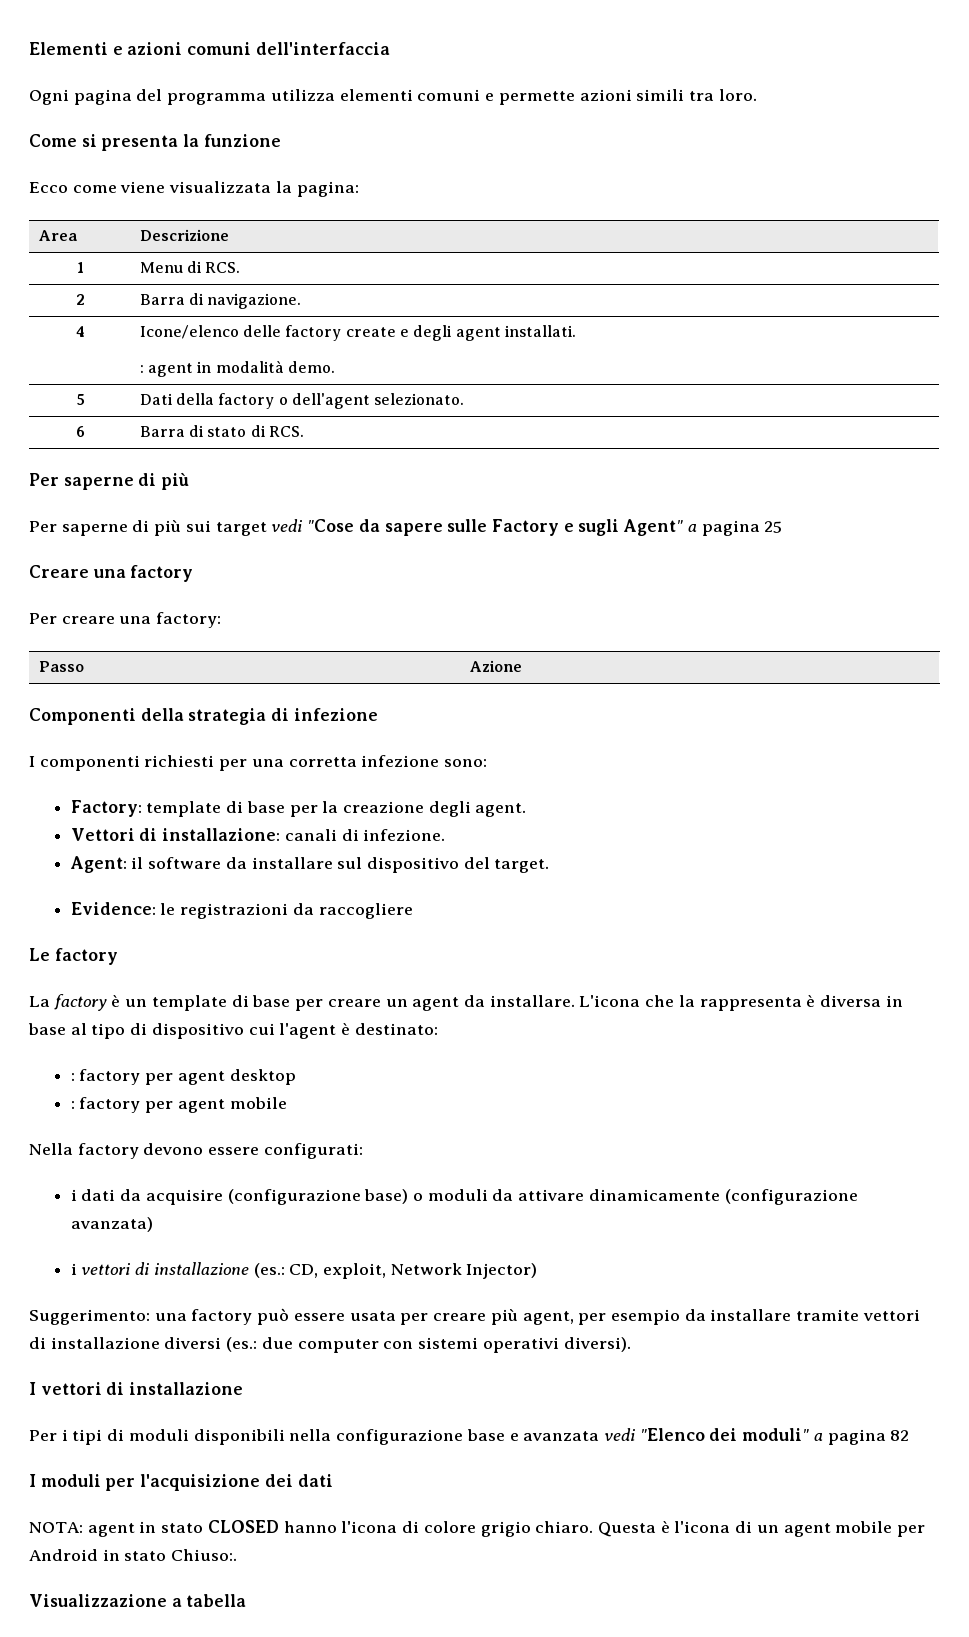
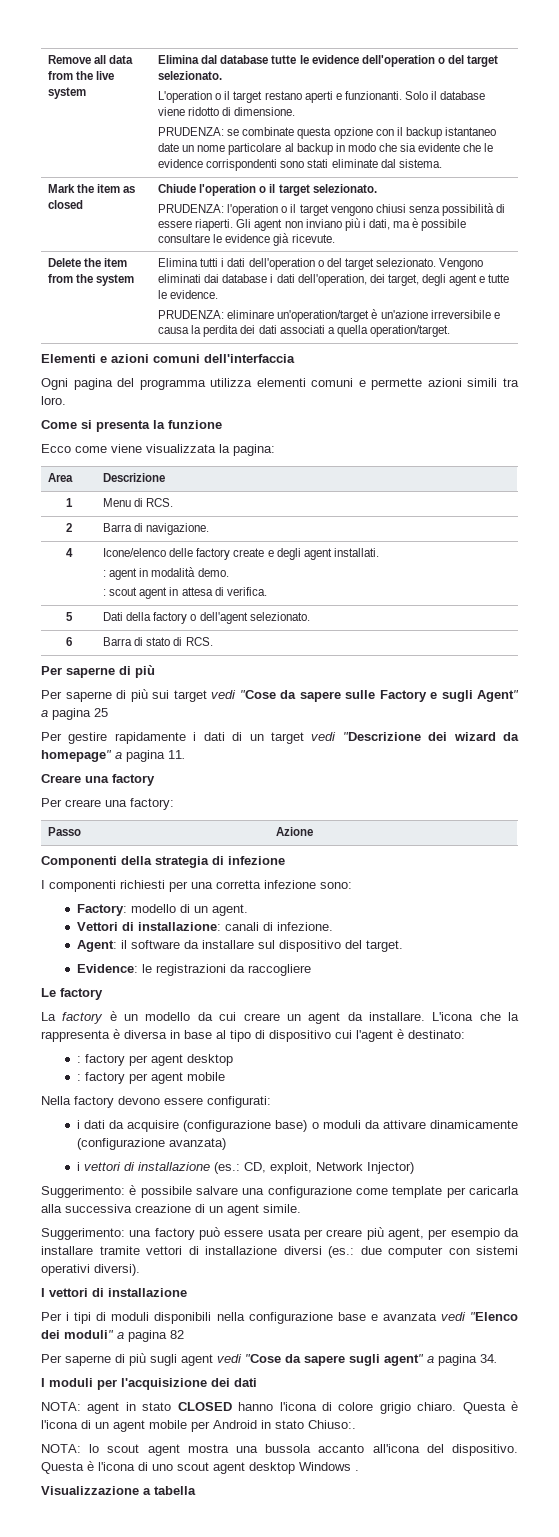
+ Remove all data from the live system | Elimina dal database tutte le evidence dell'operation o del target selezionato.
+ L'operation o il target restano aperti e funzionanti. Solo il database viene ridotto di dimensione.
+ PRUDENZA: se combinate questa opzione con il backup istantaneo date un nome particolare al backup in modo che sia evidente che le evidence corrispondenti sono stati eliminate dal sistema.
+ Mark the item as closed | Chiude l'operation o il target selezionato.
+ PRUDENZA: l'operation o il target vengono chiusi senza possibilità di essere riaperti. Gli agent non inviano più i dati, ma è possibile consultare le evidence già ricevute.
+ Delete the item from the system | Elimina tutti i dati dell'operation o del target selezionato. Vengono eliminati dai database i dati dell'operation, dei target, degli agent e tutte le evidence.
+ PRUDENZA: eliminare un'operation/target è un'azione irreversibile e causa la perdita dei dati associati a quella operation/target.
  4 | Icone/elenco delle factory create e degli agent installati.
  : agent in modalità demo.
+ : scout agent in attesa di verifica.
+ Per gestire rapidamente i dati di un target vedi "Descrizione dei wizard da homepage" a pagina 11.
- Factory: template di base per la creazione degli agent.
+ Factory: modello di un agent.
- La factory è un template di base per creare un agent da installare.
+ La factory è un modello da cui creare un agent da installare.
+ Suggerimento: è possibile salvare una configurazione come template per caricarla alla successiva creazione di un agent simile.
+ Per saperne di più sugli agent vedi "Cose da sapere sugli agent" a pagina 34.
+ NOTA: lo scout agent mostra una bussola accanto all'icona del dispositivo. Questa è l'icona di uno scout agent desktop Windows .

